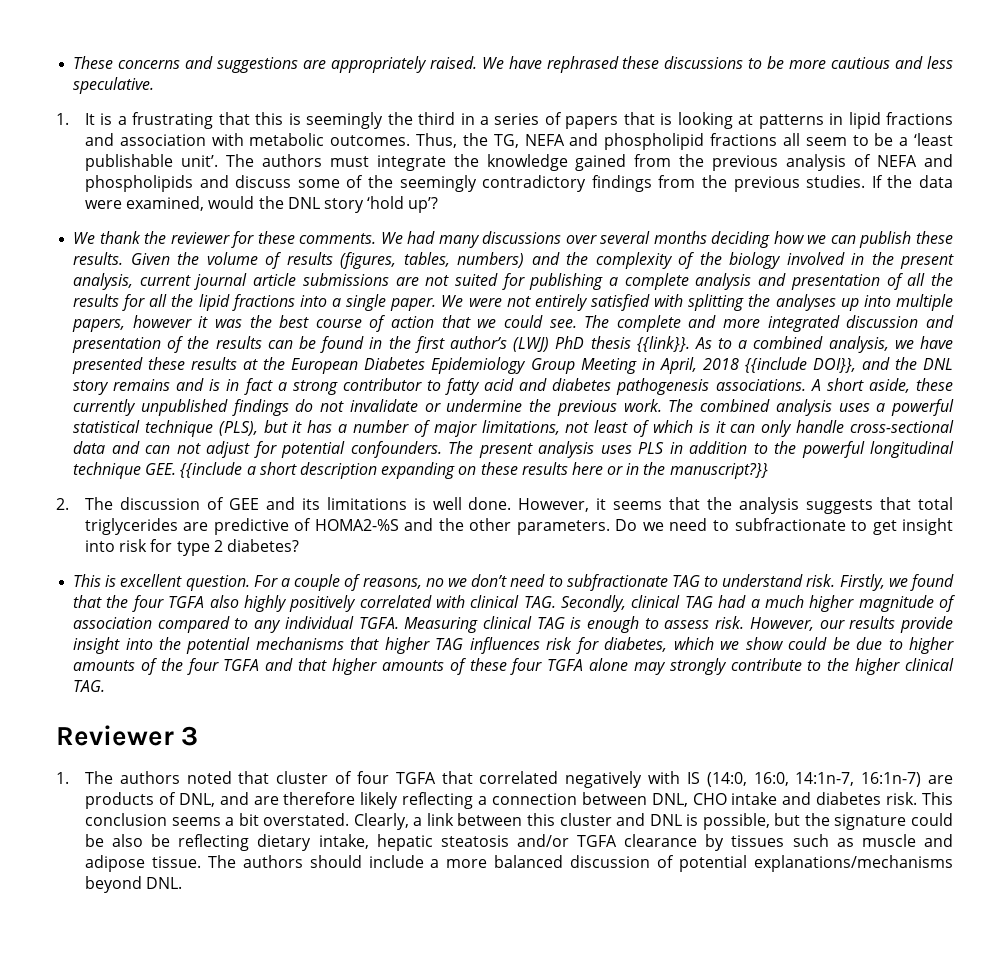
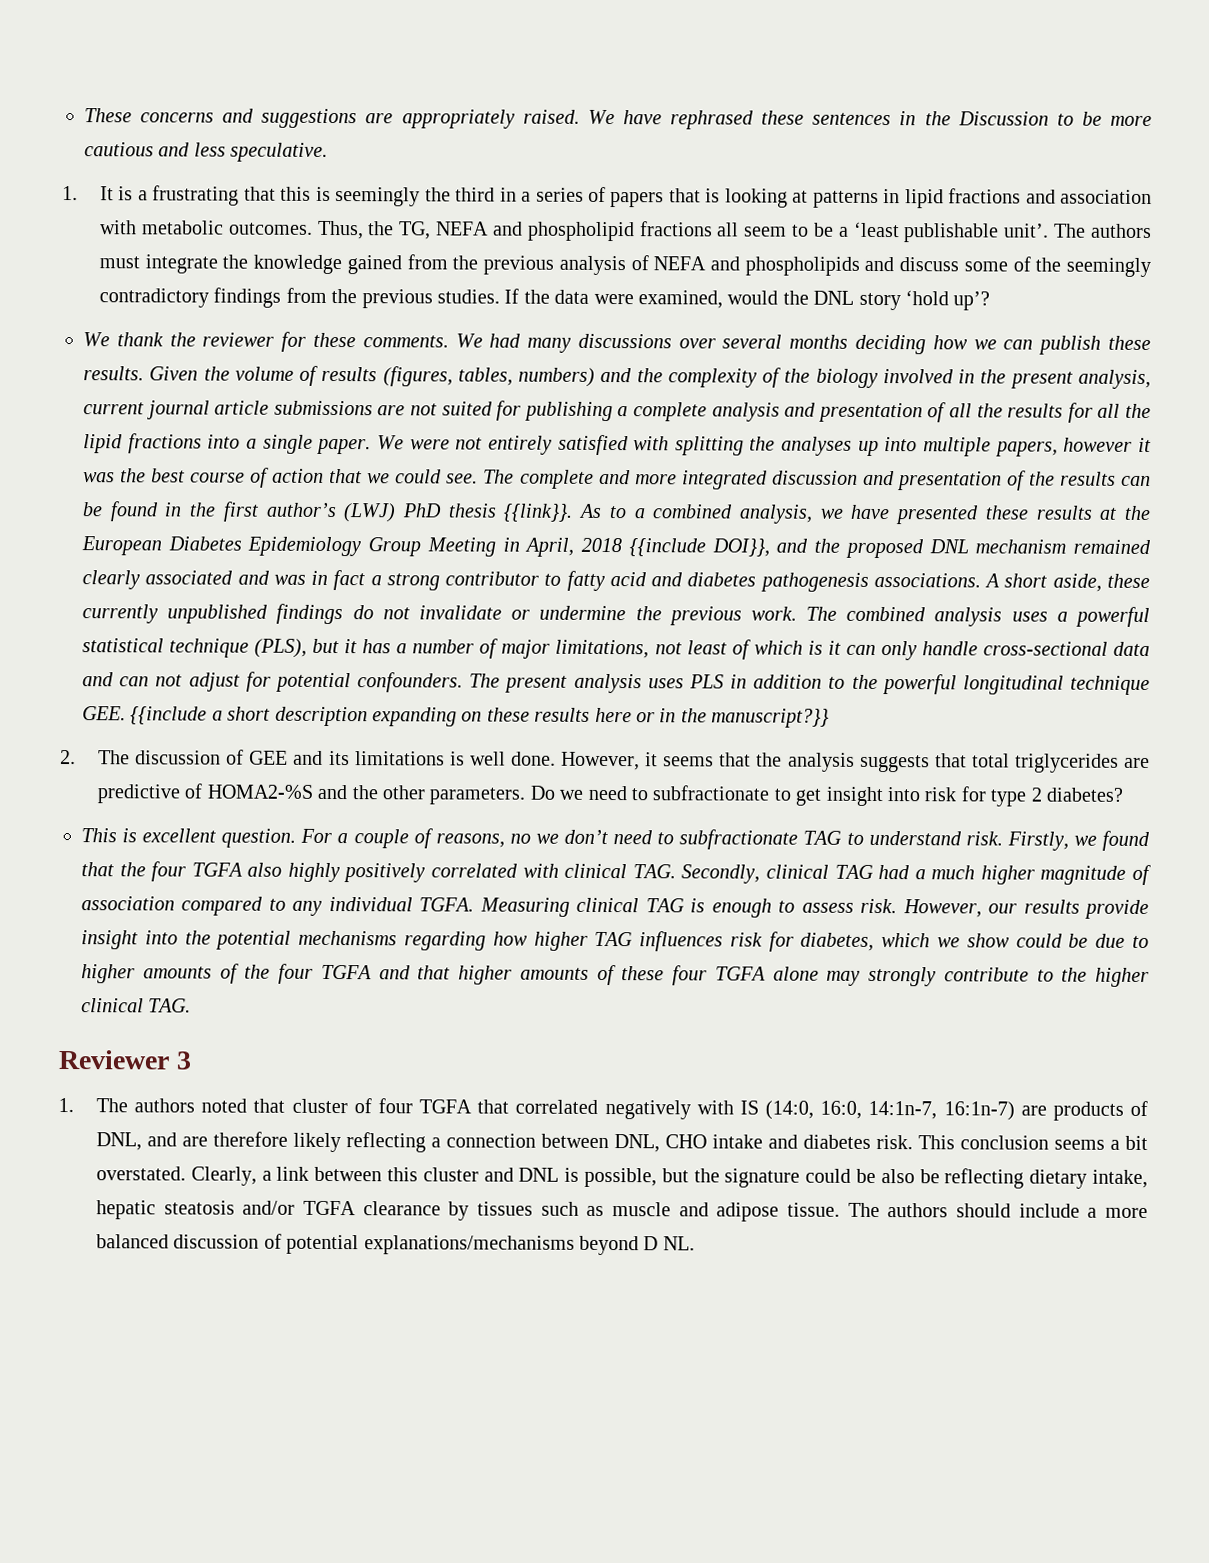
- We have rephrased these discussions to be more cautious and less speculative.
+ We have rephrased these sentences in the Discussion to be more cautious and less speculative.
- As to a combined analysis, we have presented these results at the European Diabetes Epidemiology Group Meeting in April, 2018 {{include DOI}}, and the DNL story remains and is in fact a strong contributor to fatty acid and diabetes pathogenesis associations.
+ As to a combined analysis, we have presented these results at the European Diabetes Epidemiology Group Meeting in April, 2018 {{include DOI}}, and the proposed DNL mechanism remained clearly associated and was in fact a strong contributor to fatty acid and diabetes pathogenesis associations.
- However, our results provide insight into the potential mechanisms that higher TAG influences risk for diabetes, which we show could be due to higher amounts of the four TGFA and that higher amounts of these four TGFA alone may strongly contribute to the higher clinical TAG.
+ However, our results provide insight into the potential mechanisms regarding how higher TAG influences risk for diabetes, which we show could be due to higher amounts of the four TGFA and that higher amounts of these four TGFA alone may strongly contribute to the higher clinical TAG.
- The authors should include a more balanced discussion of potential explanations/mechanisms beyond DNL.
+ The authors should include a more balanced discussion of potential explanations/mechanisms beyond D NL.

